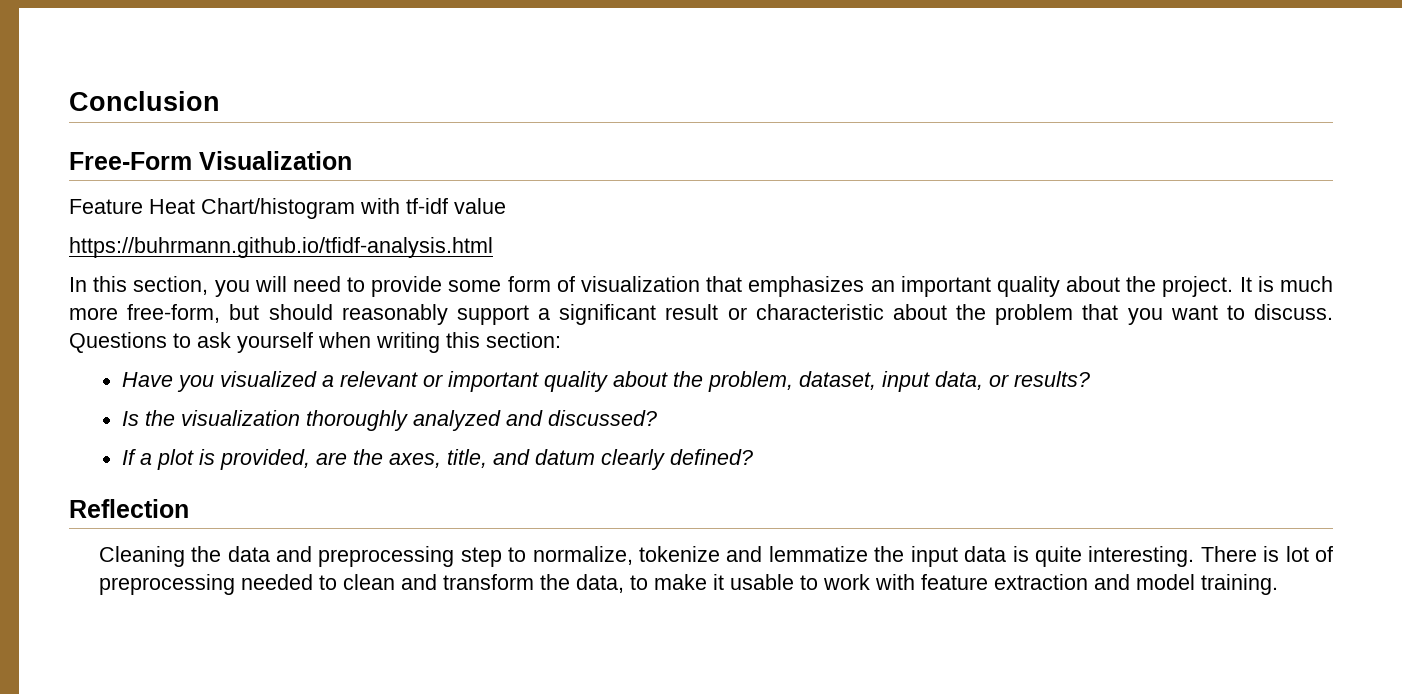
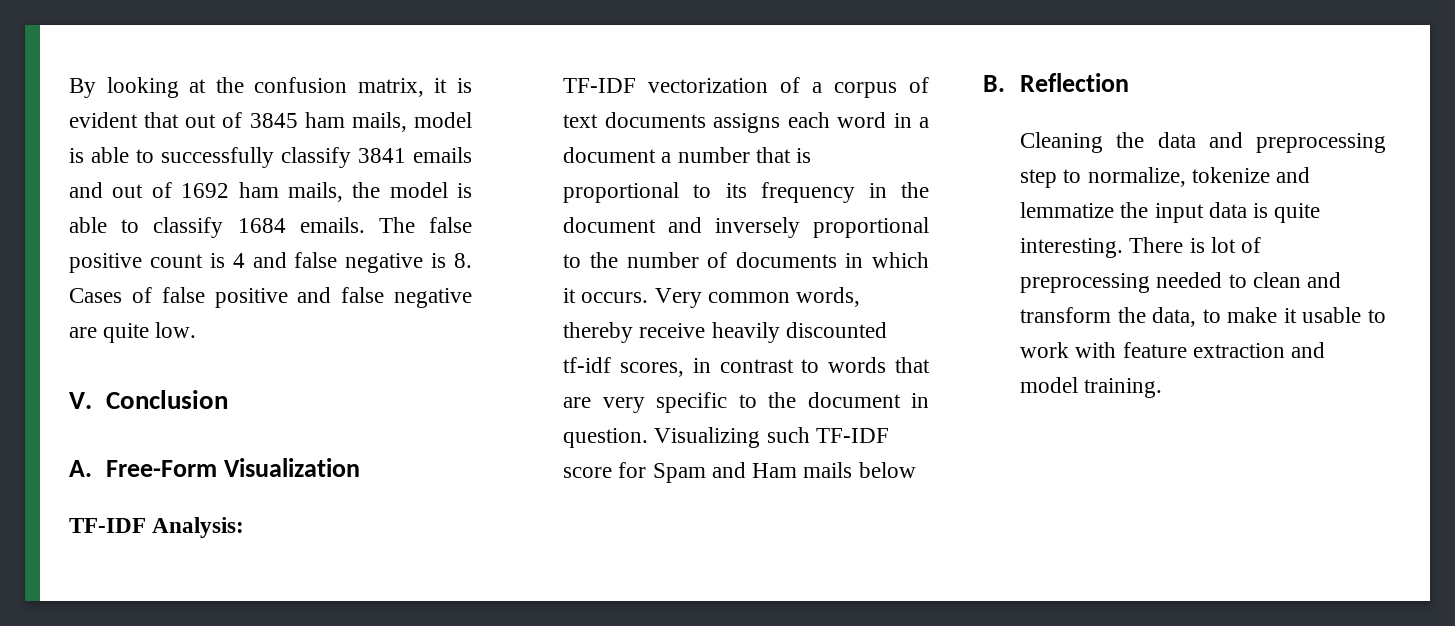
- Conclusion
+ By looking at the confusion matrix, it is evident that out of 3845 ham mails, model is able to successfully classify 3841 emails and out of 1692 ham mails, the model is able to classify 1684 emails. The false positive count is 4 and false negative is 8. Cases of false positive and false negative are quite low.
+ V. Conclusion
- Free-Form Visualization
+ A. Free-Form Visualization
- Feature Heat Chart/histogram with tf-idf value
- https://buhrmann.github.io/tfidf-analysis.html
- In this section, you will need to provide some form of visualization that emphasizes an important quality about the project. It is much more free-form, but should reasonably support a significant result or characteristic about the problem that you want to discuss. Questions to ask yourself when writing this section:
- Have you visualized a relevant or important quality about the problem, dataset, input data, or results?
- Is the visualization thoroughly analyzed and discussed?
- If a plot is provided, are the axes, title, and datum clearly defined?
- Reflection
+ TF-IDF Analysis:
+ TF-IDF vectorization of a corpus of text documents assigns each word in a document a number that is proportional to its frequency in the document and inversely proportional to the number of documents in which it occurs. Very common words, thereby receive heavily discounted tf-idf scores, in contrast to words that are very specific to the document in question. Visualizing such TF-IDF score for Spam and Ham mails below
+ B. Reflection

